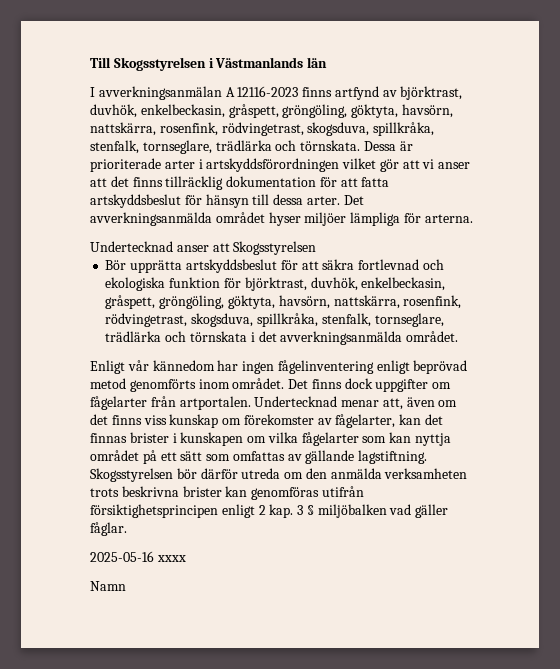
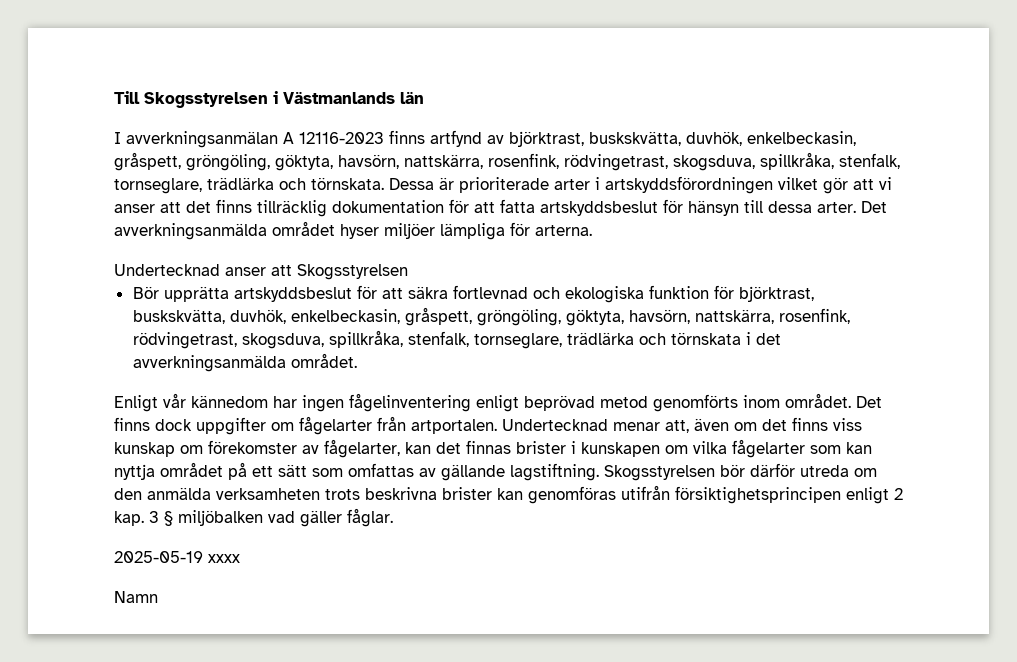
- I avverkningsanmälan A 12116-2023 finns artfynd av björktrast, duvhök, enkelbeckasin, gråspett, gröngöling, göktyta, havsörn, nattskärra, rosenfink, rödvingetrast, skogsduva, spillkråka, stenfalk, tornseglare, trädlärka och törnskata.
+ I avverkningsanmälan A 12116-2023 finns artfynd av björktrast, buskskvätta, duvhök, enkelbeckasin, gråspett, gröngöling, göktyta, havsörn, nattskärra, rosenfink, rödvingetrast, skogsduva, spillkråka, stenfalk, tornseglare, trädlärka och törnskata.
- Bör upprätta artskyddsbeslut för att säkra fortlevnad och ekologiska funktion för björktrast, duvhök, enkelbeckasin, gråspett, gröngöling, göktyta, havsörn, nattskärra, rosenfink, rödvingetrast, skogsduva, spillkråka, stenfalk, tornseglare, trädlärka och törnskata i det avverkningsanmälda området.
+ Bör upprätta artskyddsbeslut för att säkra fortlevnad och ekologiska funktion för björktrast, buskskvätta, duvhök, enkelbeckasin, gråspett, gröngöling, göktyta, havsörn, nattskärra, rosenfink, rödvingetrast, skogsduva, spillkråka, stenfalk, tornseglare, trädlärka och törnskata i det avverkningsanmälda området.
- 2025-05-16 xxxx
+ 2025-05-19 xxxx

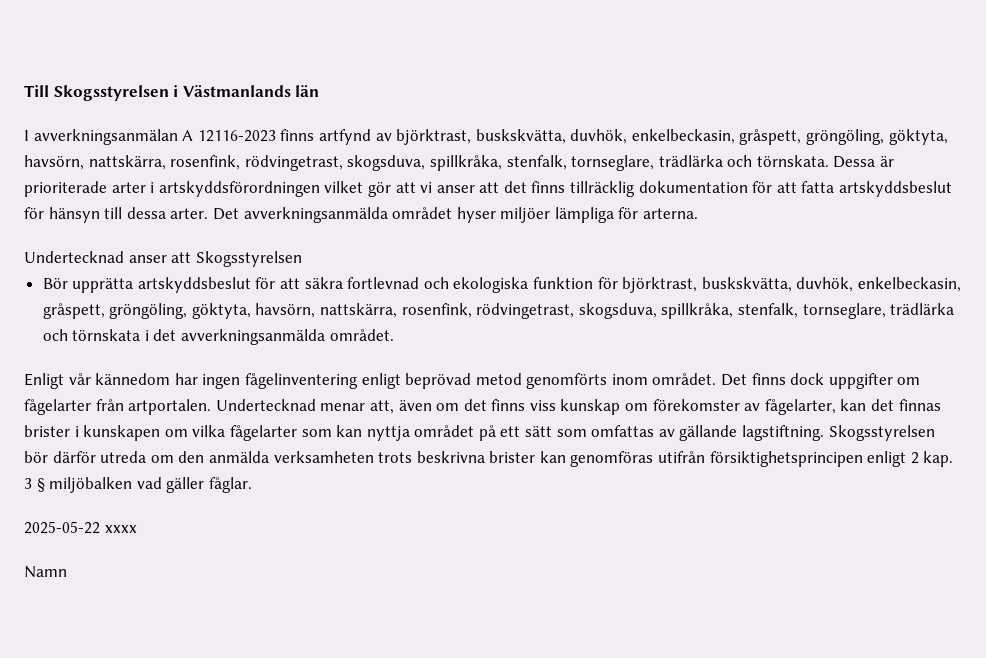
- 2025-05-19 xxxx
+ 2025-05-22 xxxx

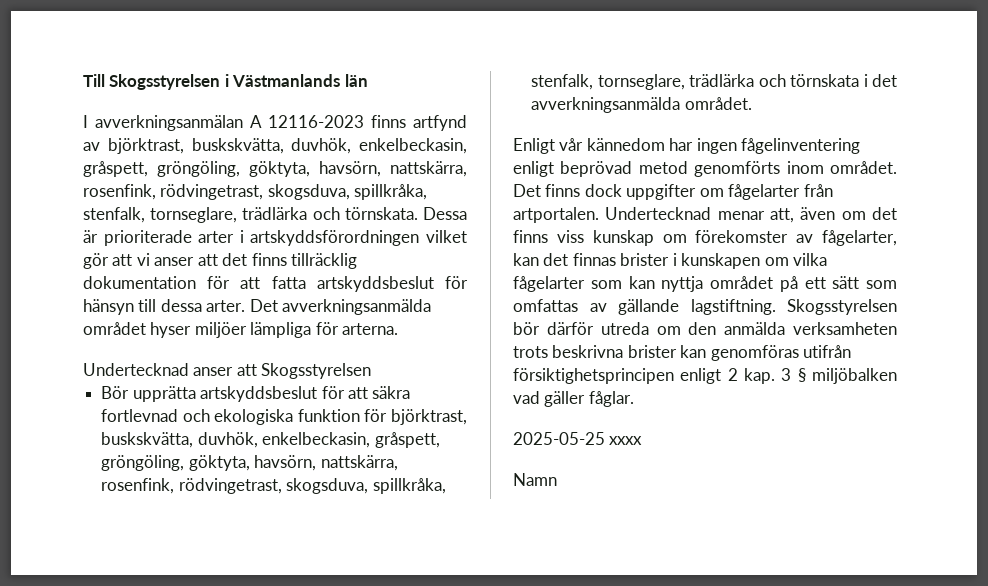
- 2025-05-22 xxxx
+ 2025-05-25 xxxx

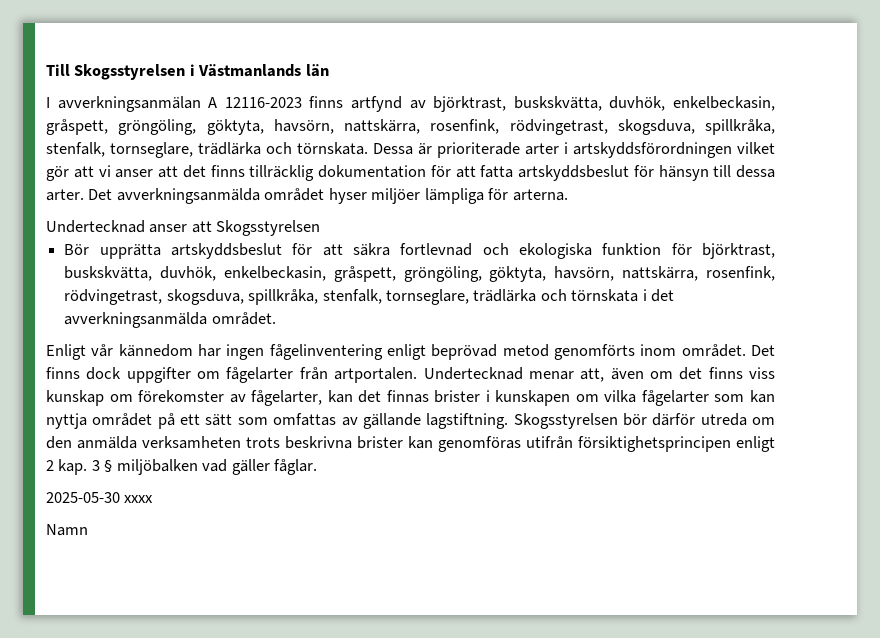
- 2025-05-25 xxxx
+ 2025-05-30 xxxx

